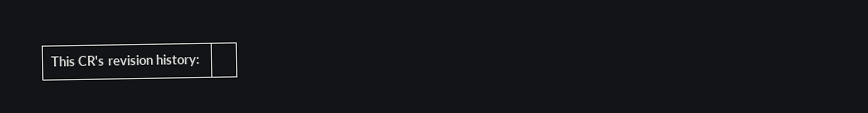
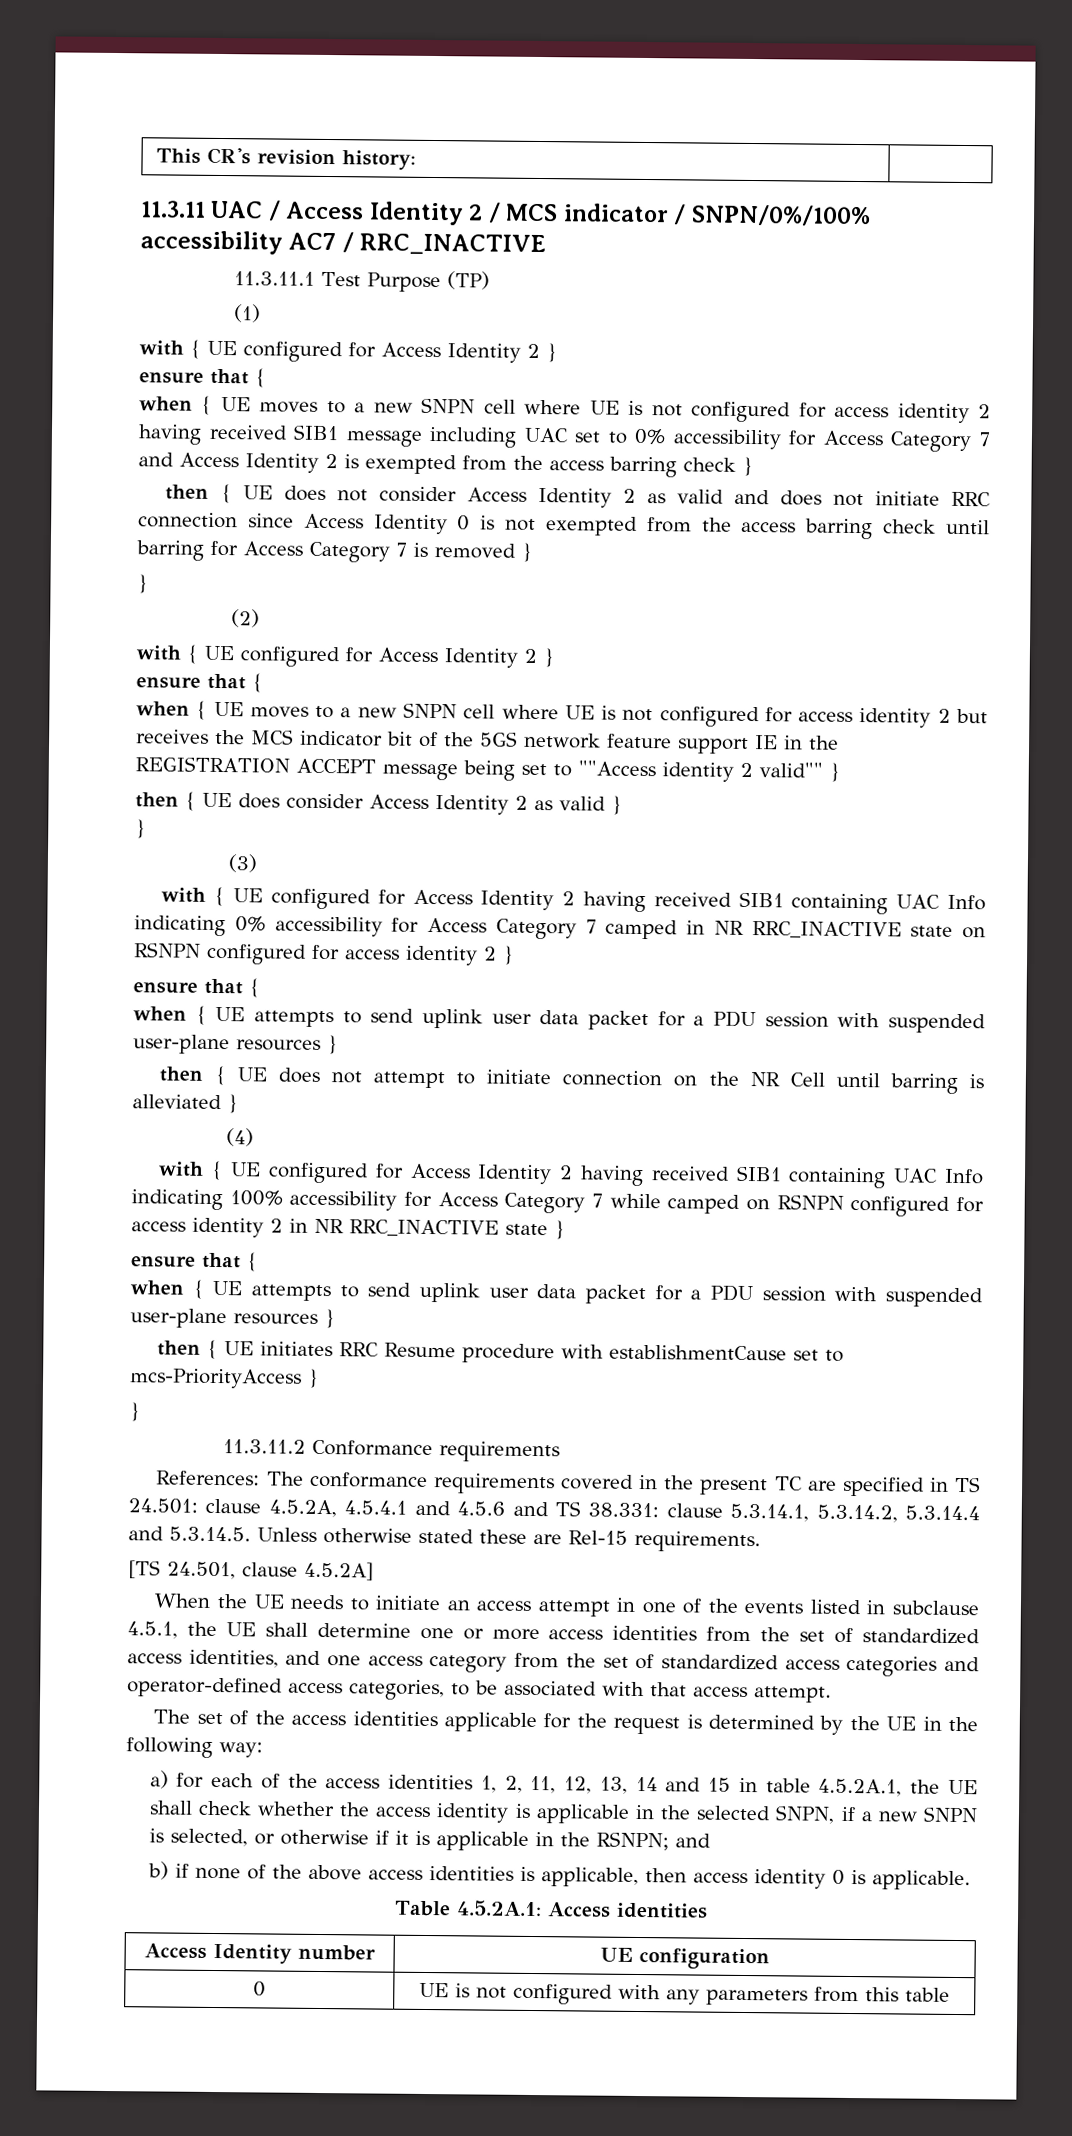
+ 11.3.11 UAC / Access Identity 2 / MCS indicator / SNPN/0%/100% accessibility AC7 / RRC_INACTIVE
+ 11.3.11.1 Test Purpose (TP)
+ (1)
+ with { UE configured for Access Identity 2 }
+ ensure that {
+ when { UE moves to a new SNPN cell where UE is not configured for access identity 2 having received SIB1 message including UAC set to 0% accessibility for Access Category 7 and Access Identity 2 is exempted from the access barring check }
+ then { UE does not consider Access Identity 2 as valid and does not initiate RRC connection since Access Identity 0 is not exempted from the access barring check until barring for Access Category 7 is removed }
+ }
+ (2)
+ with { UE configured for Access Identity 2 }
+ ensure that {
+ when { UE moves to a new SNPN cell where UE is not configured for access identity 2 but receives the MCS indicator bit of the 5GS network feature support IE in the REGISTRATION ACCEPT message being set to ""Access identity 2 valid"" }
+ then { UE does consider Access Identity 2 as valid }
+ }
+ (3)
+ with { UE configured for Access Identity 2 having received SIB1 containing UAC Info indicating 0% accessibility for Access Category 7 camped in NR RRC_INACTIVE state on RSNPN configured for access identity 2 }
+ ensure that {
+ when { UE attempts to send uplink user data packet for a PDU session with suspended user-plane resources }
+ then { UE does not attempt to initiate connection on the NR Cell until barring is alleviated }
+ (4)
+ with { UE configured for Access Identity 2 having received SIB1 containing UAC Info indicating 100% accessibility for Access Category 7 while camped on RSNPN configured for access identity 2 in NR RRC_INACTIVE state }
+ ensure that {
+ when { UE attempts to send uplink user data packet for a PDU session with suspended user-plane resources }
+ then { UE initiates RRC Resume procedure with establishmentCause set to mcs-PriorityAccess }
+ }
+ 11.3.11.2 Conformance requirements
+ References: The conformance requirements covered in the present TC are specified in TS 24.501: clause 4.5.2A, 4.5.4.1 and 4.5.6 and TS 38.331: clause 5.3.14.1, 5.3.14.2, 5.3.14.4 and 5.3.14.5. Unless otherwise stated these are Rel-15 requirements.
+ [TS 24.501, clause 4.5.2A]
+ When the UE needs to initiate an access attempt in one of the events listed in subclause 4.5.1, the UE shall determine one or more access identities from the set of standardized access identities, and one access category from the set of standardized access categories and operator-defined access categories, to be associated with that access attempt.
+ The set of the access identities applicable for the request is determined by the UE in the following way:
+ a) for each of the access identities 1, 2, 11, 12, 13, 14 and 15 in table 4.5.2A.1, the UE shall check whether the access identity is applicable in the selected SNPN, if a new SNPN is selected, or otherwise if it is applicable in the RSNPN; and
+ b) if none of the above access identities is applicable, then access identity 0 is applicable.
+ Table 4.5.2A.1: Access identities
+ Access Identity number | UE configuration
+ 0 | UE is not configured with any parameters from this table

